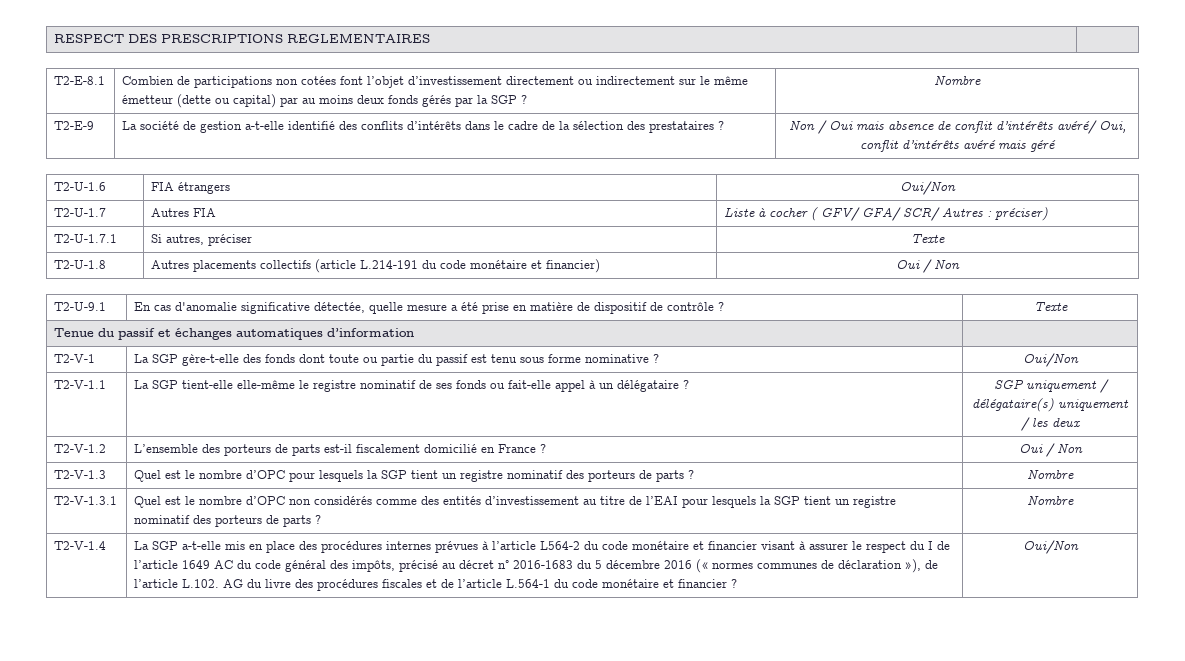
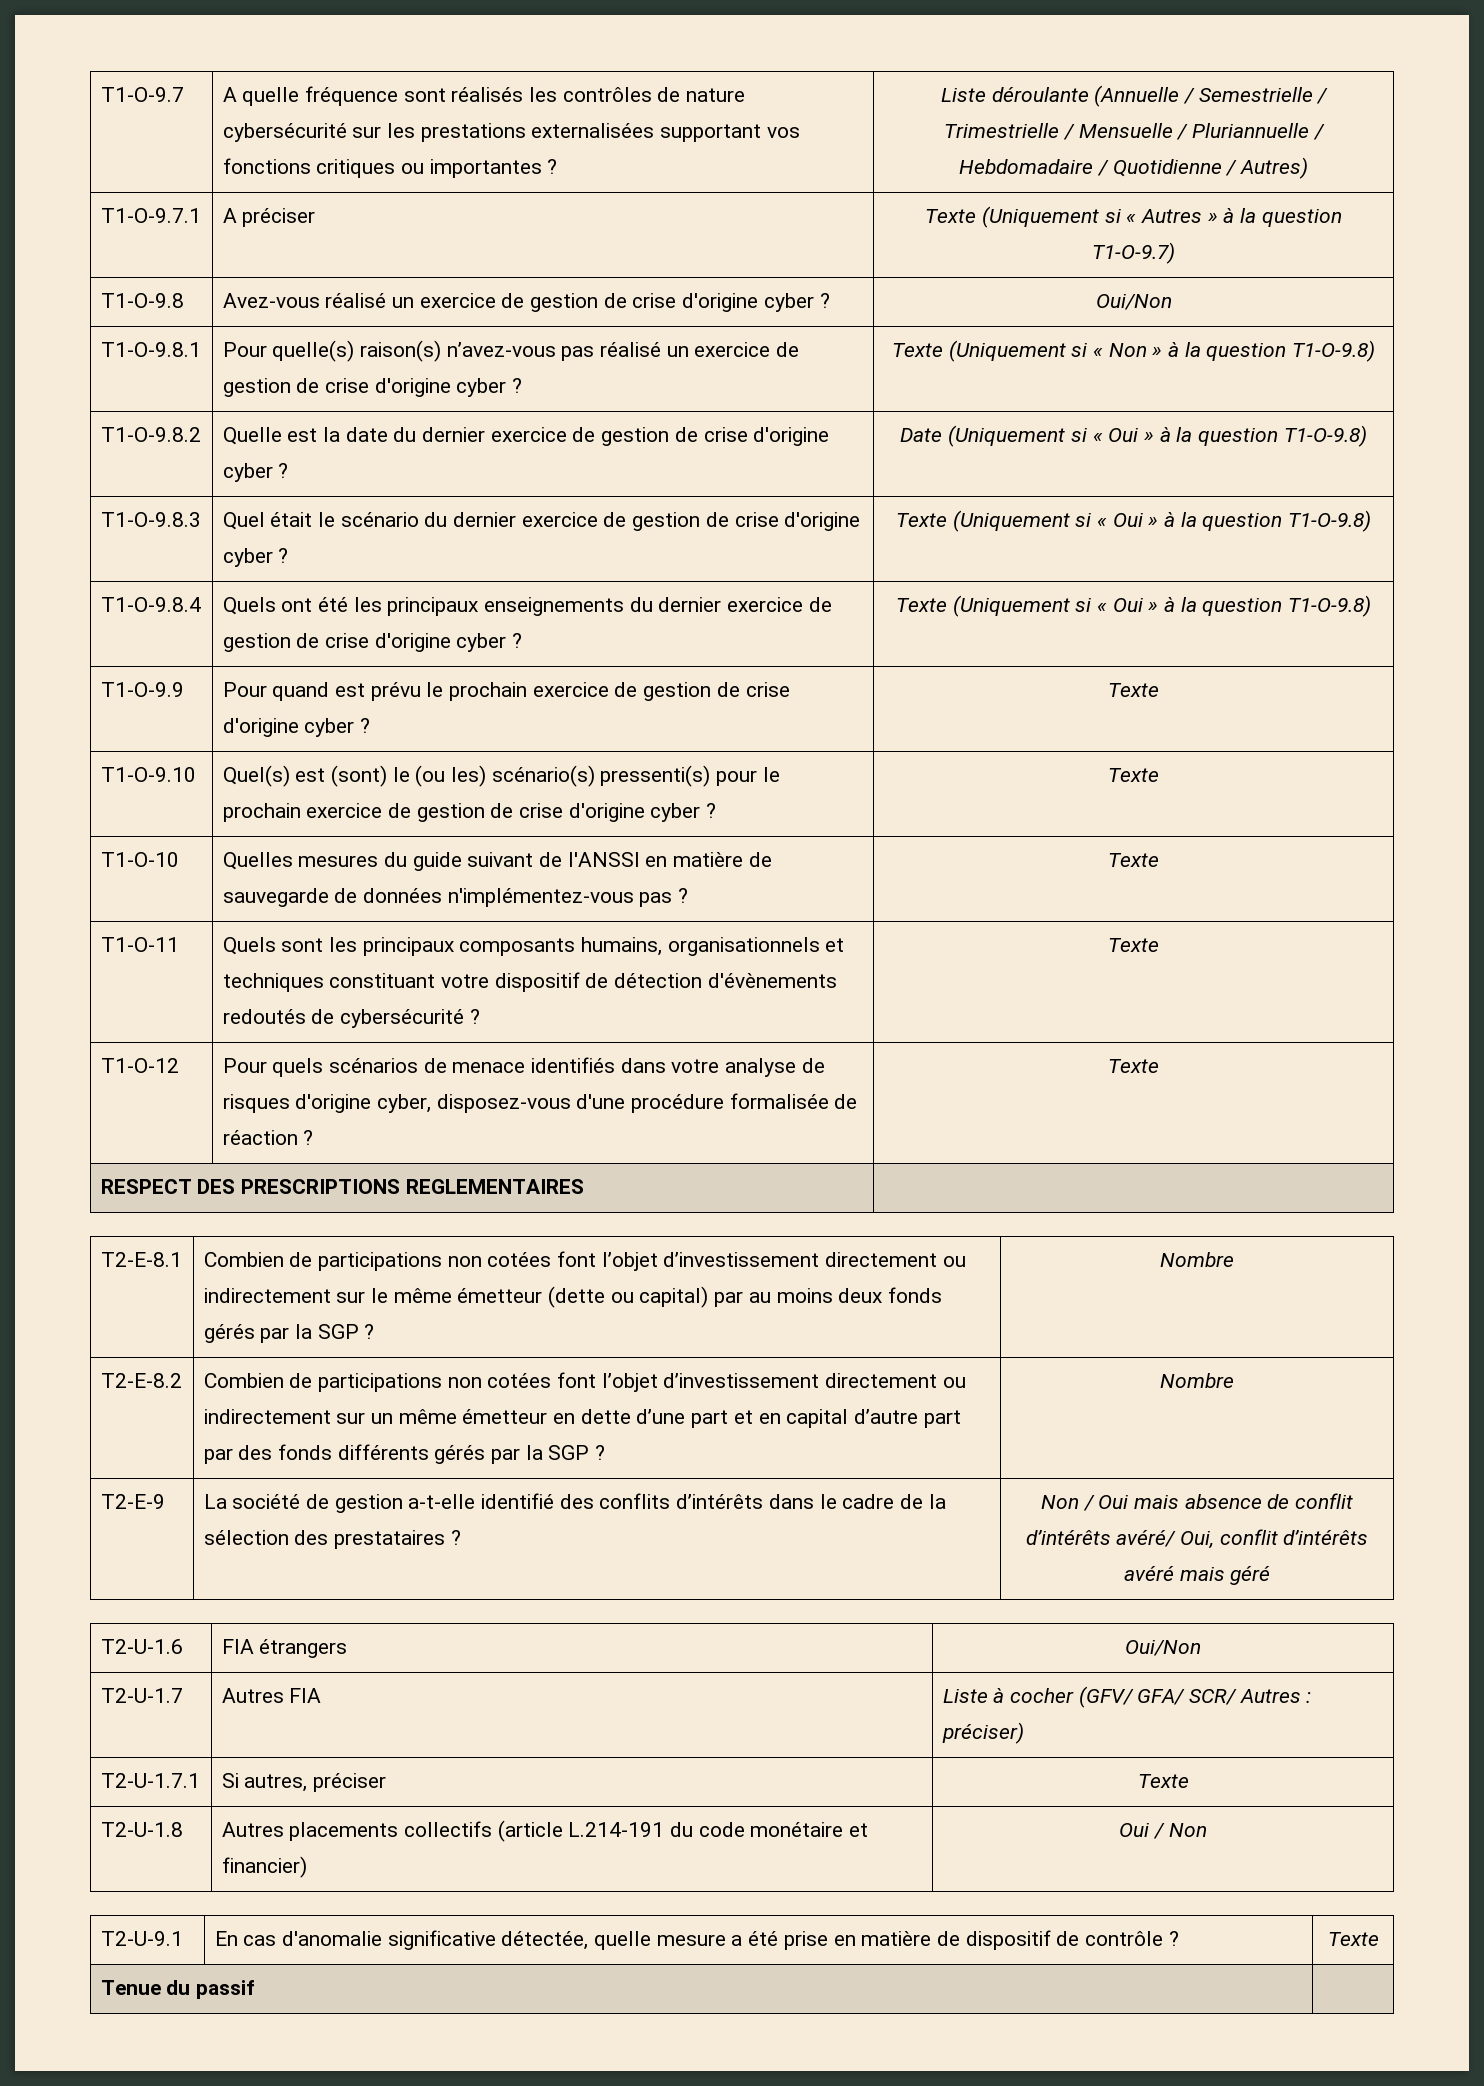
+ T1-O-9.7 | A quelle fréquence sont réalisés les contrôles de nature cybersécurité sur les prestations externalisées supportant vos fonctions critiques ou importantes ? | Liste déroulante (Annuelle / Semestrielle / Trimestrielle / Mensuelle / Pluriannuelle / Hebdomadaire / Quotidienne / Autres)
+ T1-O-9.7.1 | A préciser | Texte (Uniquement si « Autres » à la question T1-O-9.7)
+ T1-O-9.8 | Avez-vous réalisé un exercice de gestion de crise d'origine cyber ? | Oui/Non
+ T1-O-9.8.1 | Pour quelle(s) raison(s) n’avez-vous pas réalisé un exercice de gestion de crise d'origine cyber ? | Texte (Uniquement si « Non » à la question T1-O-9.8)
+ T1-O-9.8.2 | Quelle est la date du dernier exercice de gestion de crise d'origine cyber ? | Date (Uniquement si « Oui » à la question T1-O-9.8)
+ T1-O-9.8.3 | Quel était le scénario du dernier exercice de gestion de crise d'origine cyber ? | Texte (Uniquement si « Oui » à la question T1-O-9.8)
+ T1-O-9.8.4 | Quels ont été les principaux enseignements du dernier exercice de gestion de crise d'origine cyber ? | Texte (Uniquement si « Oui » à la question T1-O-9.8)
+ T1-O-9.9 | Pour quand est prévu le prochain exercice de gestion de crise d'origine cyber ? | Texte
+ T1-O-9.10 | Quel(s) est (sont) le (ou les) scénario(s) pressenti(s) pour le prochain exercice de gestion de crise d'origine cyber ? | Texte
+ T1-O-10 | Quelles mesures du guide suivant de l'ANSSI en matière de sauvegarde de données n'implémentez-vous pas ? | Texte
+ T1-O-11 | Quels sont les principaux composants humains, organisationnels et techniques constituant votre dispositif de détection d'évènements redoutés de cybersécurité ? | Texte
+ T1-O-12 | Pour quels scénarios de menace identifiés dans votre analyse de risques d'origine cyber, disposez-vous d'une procédure formalisée de réaction ? | Texte
+ T2-E-8.2 | Combien de participations non cotées font l’objet d’investissement directement ou indirectement sur un même émetteur en dette d’une part et en capital d’autre part par des fonds différents gérés par la SGP ? | Nombre
- T2-U-1.7 | Autres FIA | Liste à cocher ( GFV/ GFA/ SCR/ Autres : préciser)
+ T2-U-1.7 | Autres FIA | Liste à cocher (GFV/ GFA/ SCR/ Autres : préciser)
- Tenue du passif et échanges automatiques d’information |
- T2-V-1 | La SGP gère-t-elle des fonds dont toute ou partie du passif est tenu sous forme nominative ? | Oui/Non
- T2-V-1.1 | La SGP tient-elle elle-même le registre nominatif de ses fonds ou fait-elle appel à un délégataire ? | SGP uniquement / délégataire(s) uniquement / les deux
- T2-V-1.2 | L’ensemble des porteurs de parts est-il fiscalement domicilié en France ? | Oui / Non
- T2-V-1.3 | Quel est le nombre d’OPC pour lesquels la SGP tient un registre nominatif des porteurs de parts ? | Nombre
- T2-V-1.3.1 | Quel est le nombre d’OPC non considérés comme des entités d’investissement au titre de l’EAI pour lesquels la SGP tient un registre nominatif des porteurs de parts ? | Nombre
- T2-V-1.4 | La SGP a-t-elle mis en place des procédures internes prévues à l’article L564-2 du code monétaire et financier visant à assurer le respect du I de l’article 1649 AC du code général des impôts, précisé au décret n° 2016-1683 du 5 décembre 2016 (« normes communes de déclaration »), de l’article L.102. AG du livre des procédures fiscales et de l’article L.564-1 du code monétaire et financier ? | Oui/Non
+ Tenue du passif |

